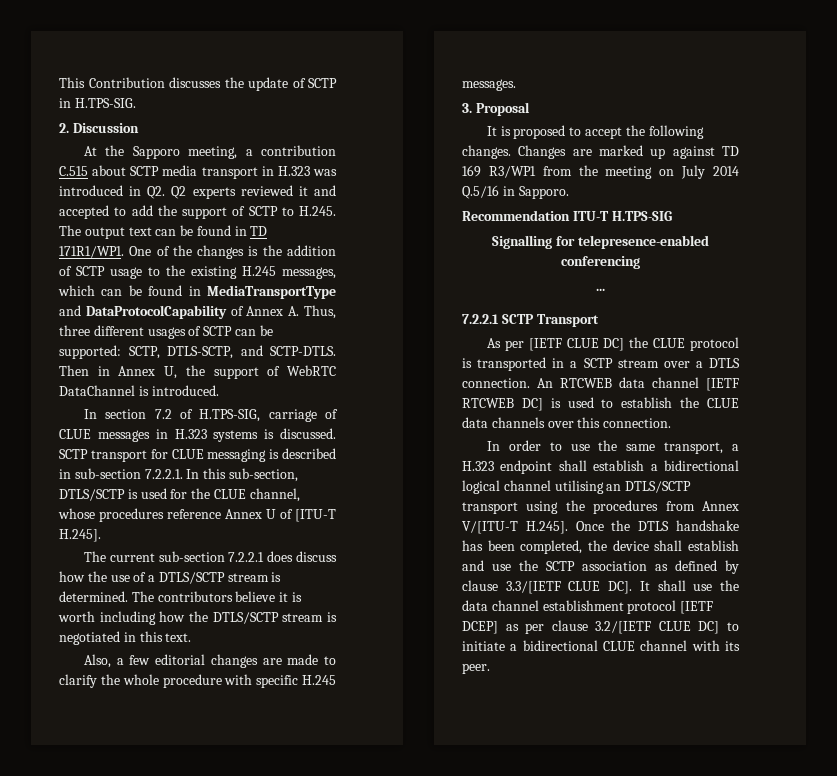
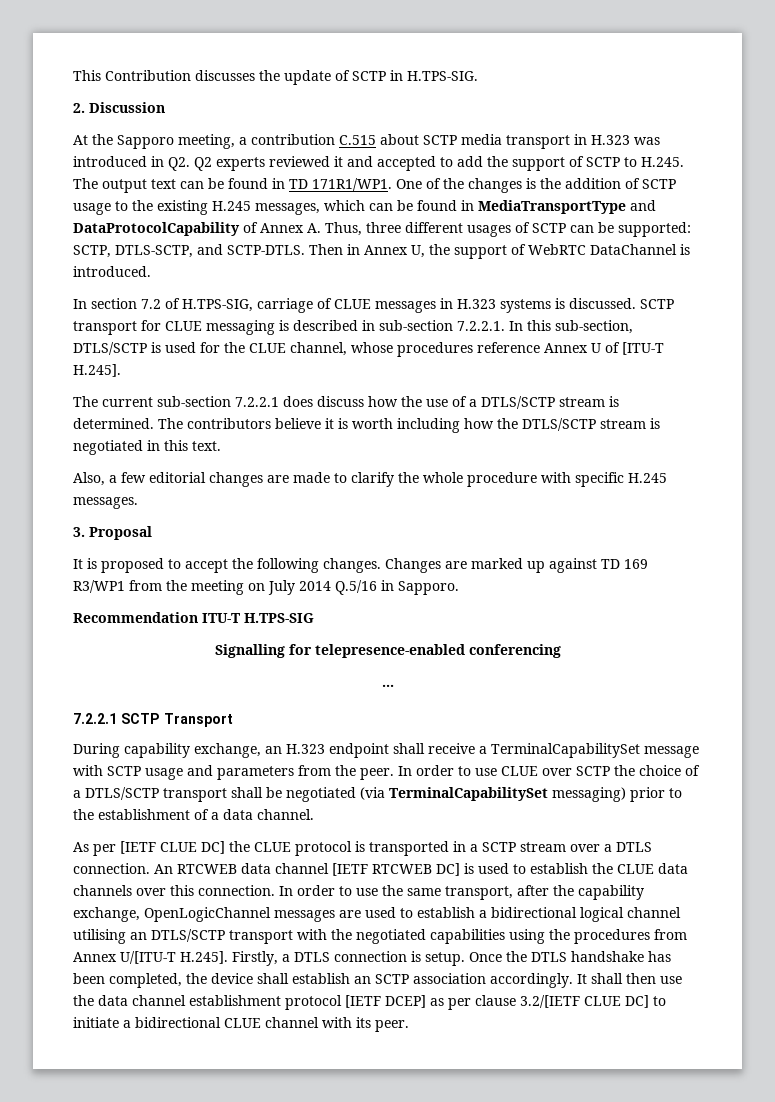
+ During capability exchange, an H.323 endpoint shall receive a TerminalCapabilitySet message with SCTP usage and parameters from the peer. In order to use CLUE over SCTP the choice of a DTLS/SCTP transport shall be negotiated (via TerminalCapabilitySet messaging) prior to the establishment of a data channel.
- An RTCWEB data channel [IETF RTCWEB DC] is used to establish the CLUE data channels over this connection.
- In order to use the same transport, a H.323 endpoint shall establish a bidirectional logical channel utilising an DTLS/SCTP transport using the procedures from Annex V/[ITU-T H.245]. Once the DTLS handshake has been completed, the device shall establish and use the SCTP association as defined by clause 3.3/[IETF CLUE DC]. It shall use the data channel establishment protocol [IETF DCEP] as per clause 3.2/[IETF CLUE DC] to initiate a bidirectional CLUE channel with its peer.
+ An RTCWEB data channel [IETF RTCWEB DC] is used to establish the CLUE data channels over this connection. In order to use the same transport, after the capability exchange, OpenLogicChannel messages are used to establish a bidirectional logical channel utilising an DTLS/SCTP transport with the negotiated capabilities using the procedures from Annex U/[ITU-T H.245]. Firstly, a DTLS connection is setup. Once the DTLS handshake has been completed, the device shall establish an SCTP association accordingly. It shall then use the data channel establishment protocol [IETF DCEP] as per clause 3.2/[IETF CLUE DC] to initiate a bidirectional CLUE channel with its peer.

